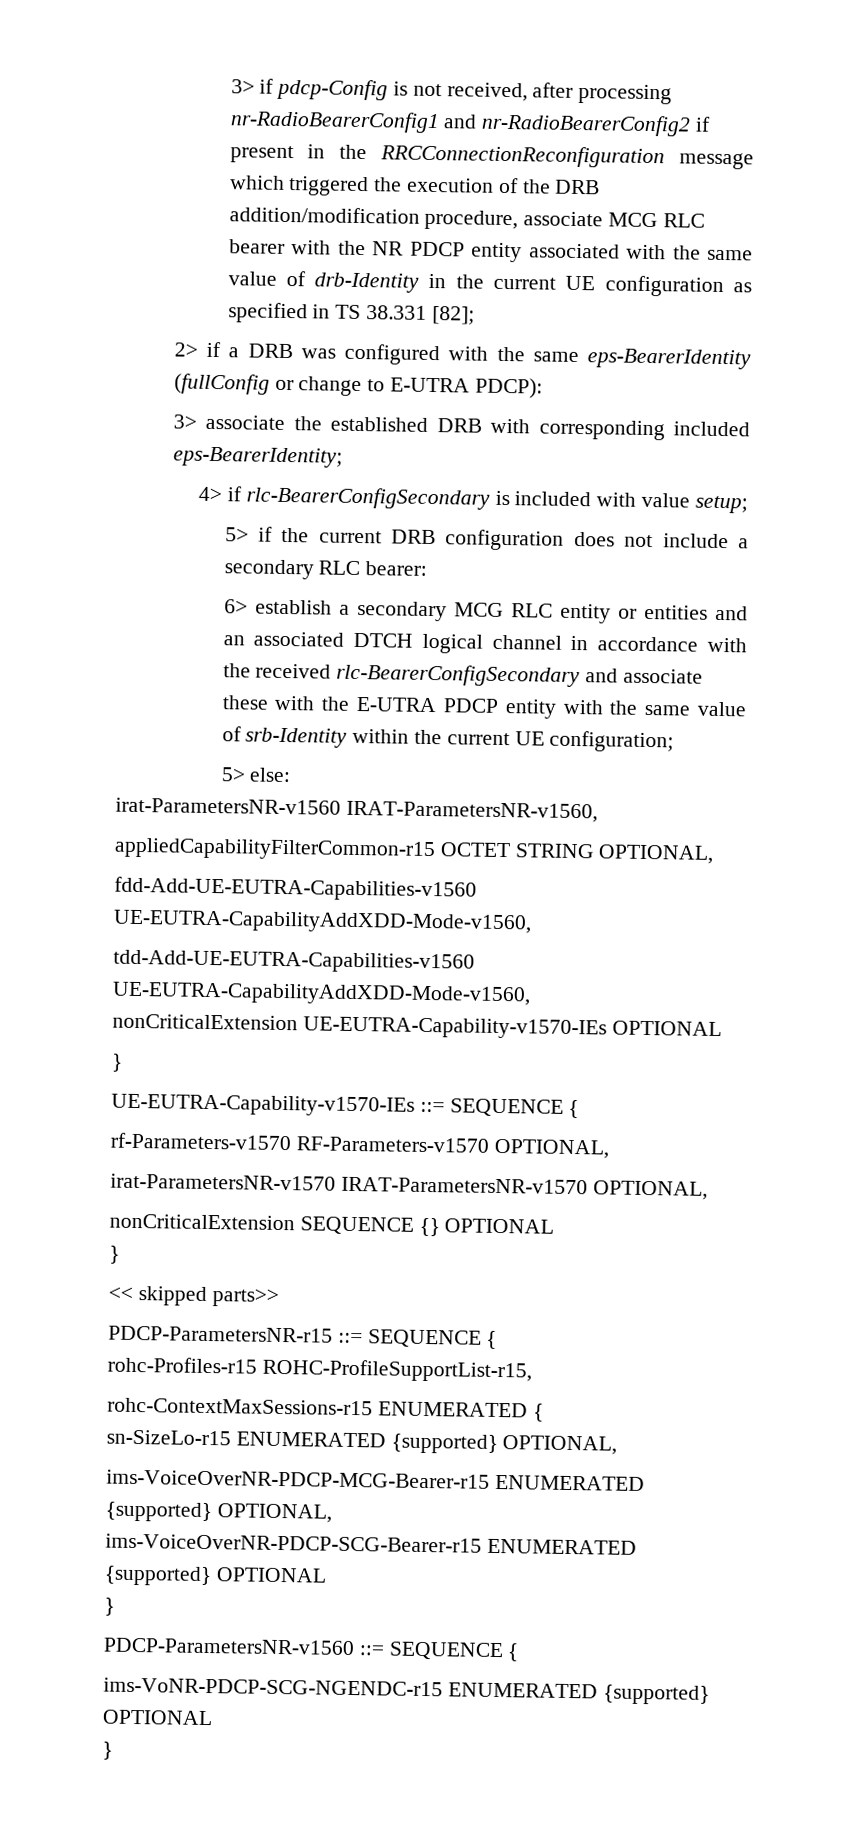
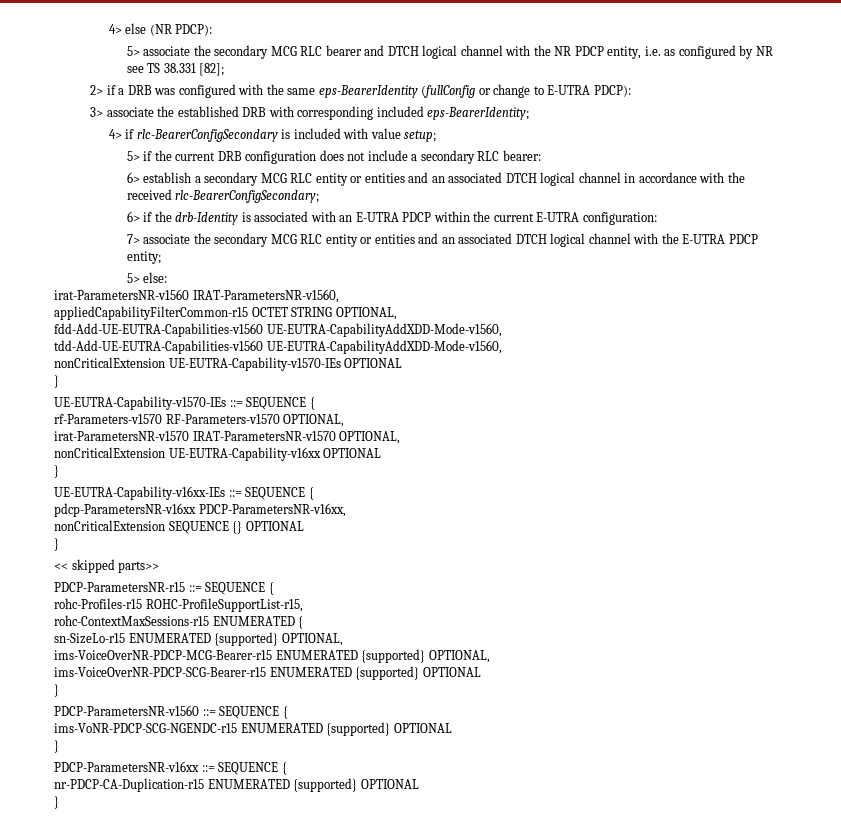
- 3> if pdcp-Config is not received, after processing nr-RadioBearerConfig1 and nr-RadioBearerConfig2 if present in the RRCConnectionReconfiguration message which triggered the execution of the DRB addition/modification procedure, associate MCG RLC bearer with the NR PDCP entity associated with the same value of drb-Identity in the current UE configuration as specified in TS 38.331 [82];
+ 4> else (NR PDCP):
+ 5> associate the secondary MCG RLC bearer and DTCH logical channel with the NR PDCP entity, i.e. as configured by NR see TS 38.331 [82];
- 6> establish a secondary MCG RLC entity or entities and an associated DTCH logical channel in accordance with the received rlc-BearerConfigSecondary and associate these with the E-UTRA PDCP entity with the same value of srb-Identity within the current UE configuration;
+ 6> establish a secondary MCG RLC entity or entities and an associated DTCH logical channel in accordance with the received rlc-BearerConfigSecondary;
+ 6> if the drb-Identity is associated with an E-UTRA PDCP within the current E-UTRA configuration:
+ 7> associate the secondary MCG RLC entity or entities and an associated DTCH logical channel with the E-UTRA PDCP entity;
+ nonCriticalExtension UE-EUTRA-Capability-v16xx OPTIONAL
+ }
+ UE-EUTRA-Capability-v16xx-IEs ::= SEQUENCE {
+ pdcp-ParametersNR-v16xx PDCP-ParametersNR-v16xx,
+ PDCP-ParametersNR-v16xx ::= SEQUENCE {
+ nr-PDCP-CA-Duplication-r15 ENUMERATED {supported} OPTIONAL
+ }

